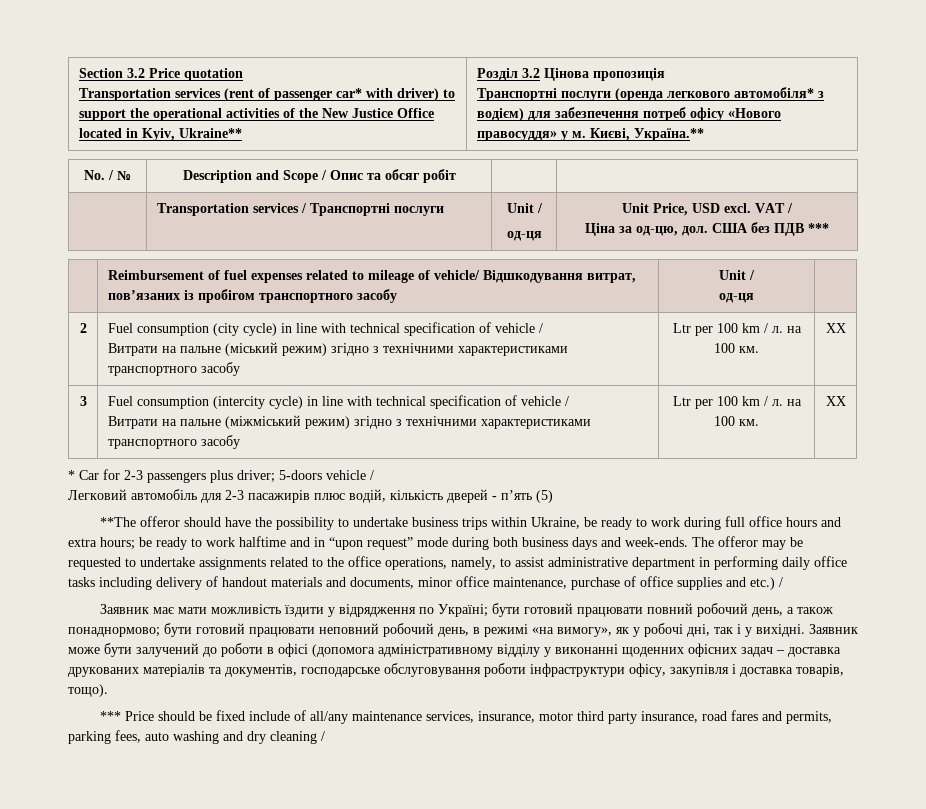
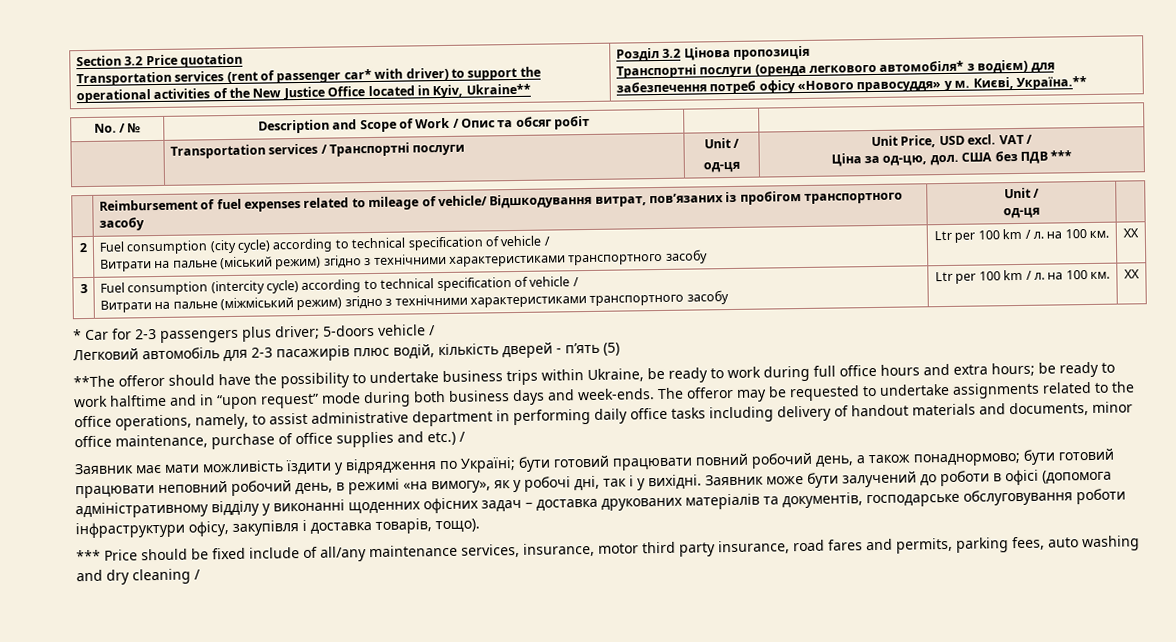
- No. / № | Description and Scope / Опис та обсяг робіт | |
+ No. / № | Description and Scope of Work / Опис та обсяг робіт | |
- 2 | Fuel consumption (city cycle) in line with technical specification of vehicle /
+ 2 | Fuel consumption (city cycle) according to technical specification of vehicle /
- 3 | Fuel consumption (intercity cycle) in line with technical specification of vehicle /
+ 3 | Fuel consumption (intercity cycle) according to technical specification of vehicle /

